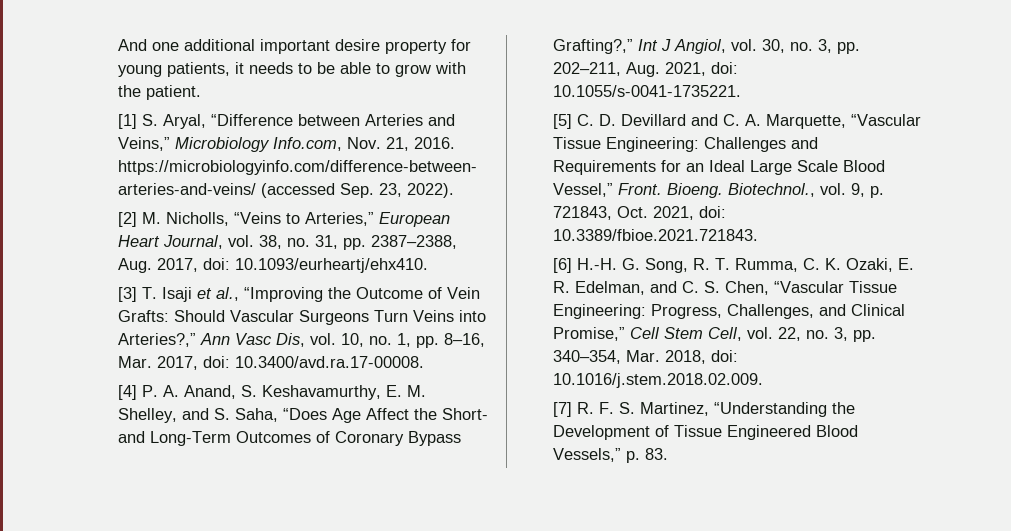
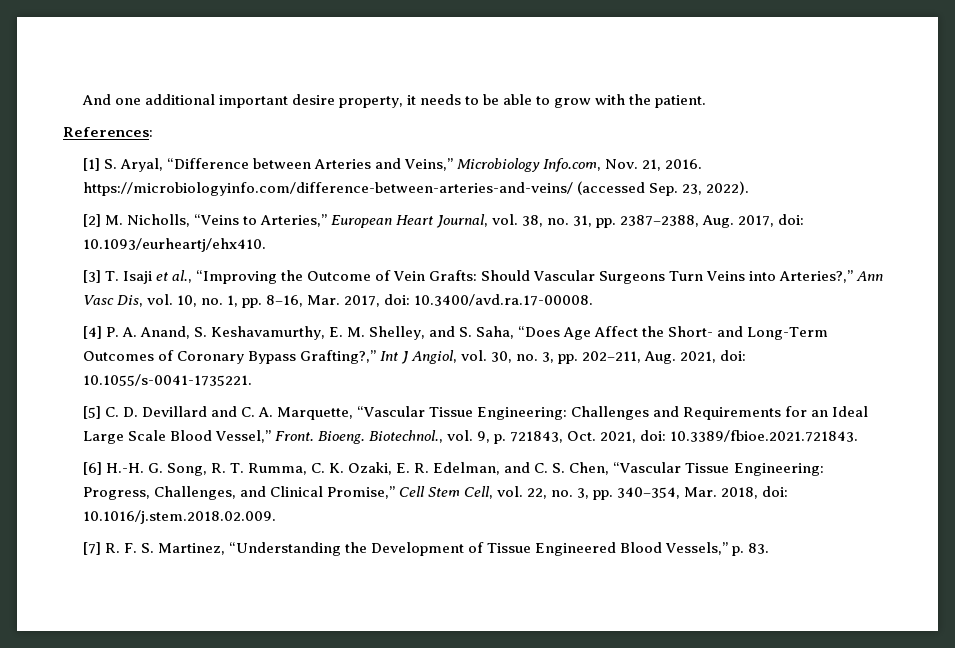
- And one additional important desire property for young patients, it needs to be able to grow with the patient.
+ And one additional important desire property, it needs to be able to grow with the patient.
+ References:

